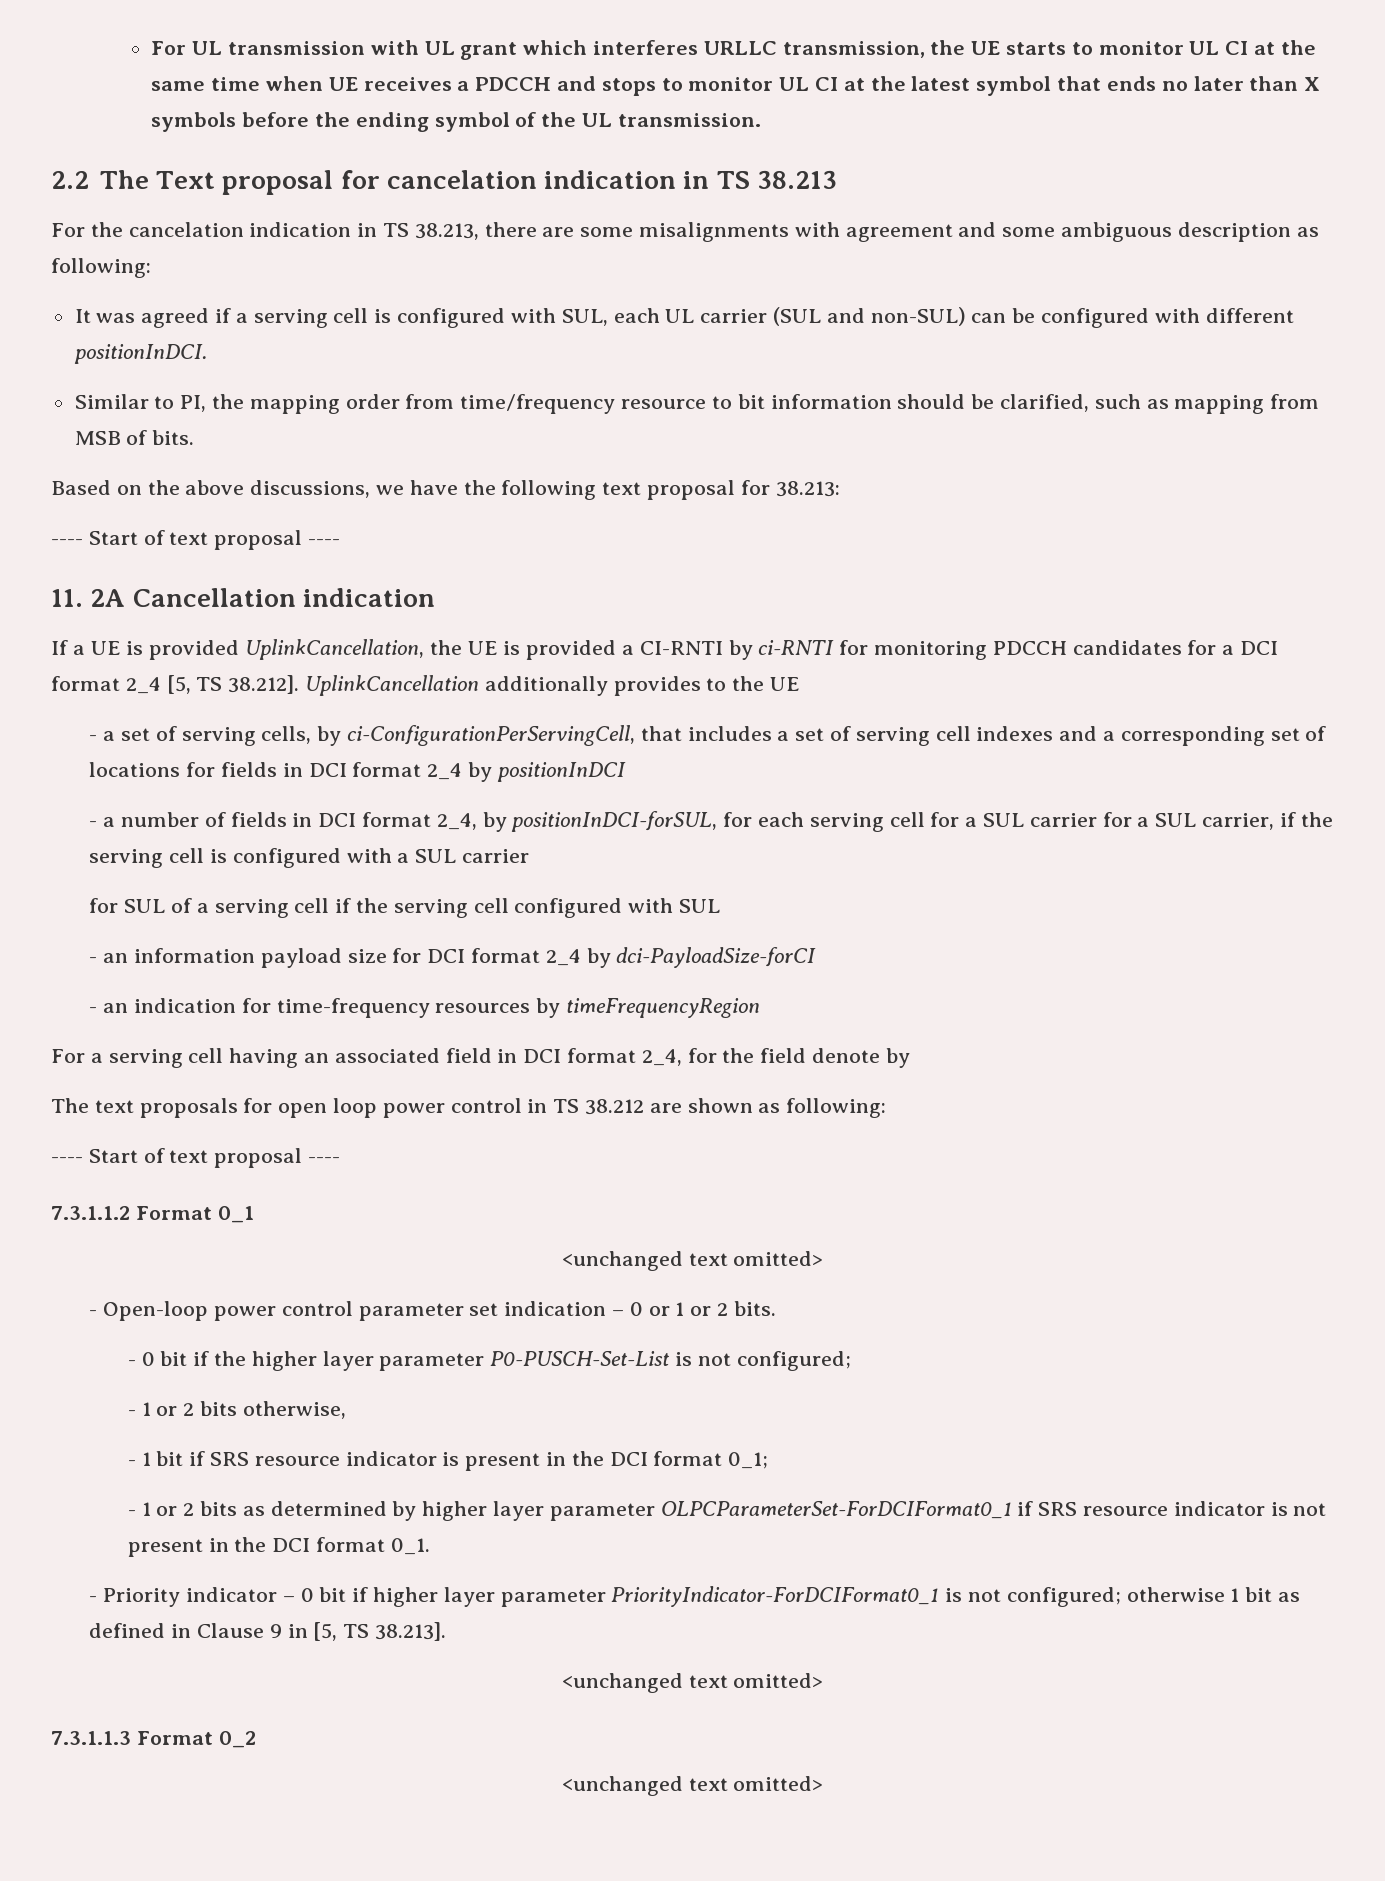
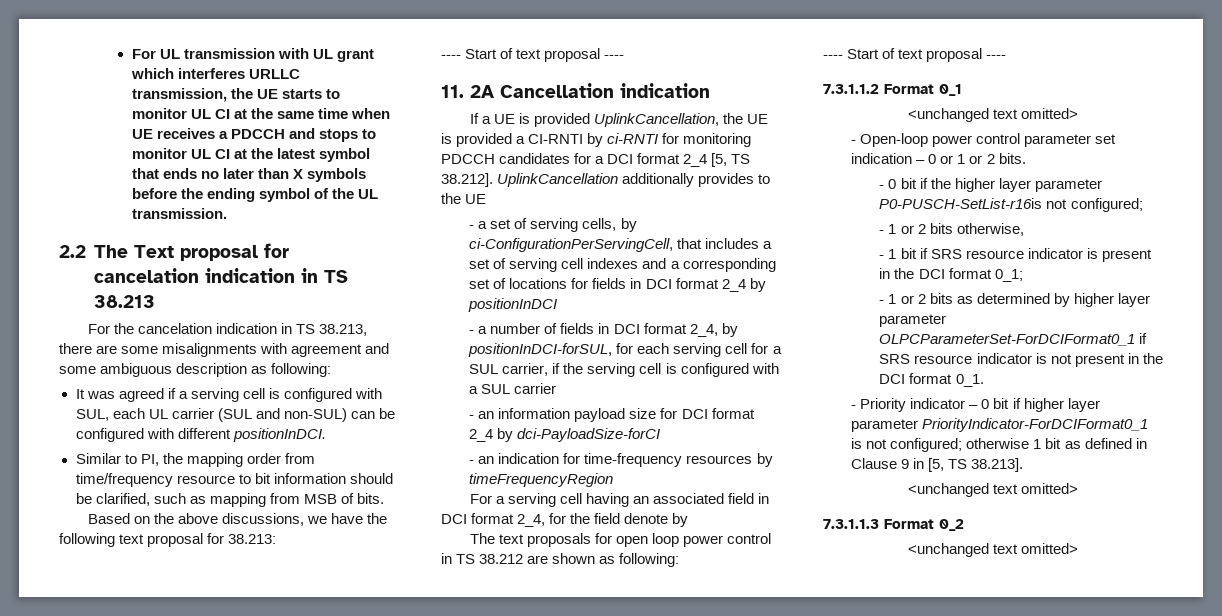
- - a number of fields in DCI format 2_4, by positionInDCI-forSUL, for each serving cell for a SUL carrier for a SUL carrier, if the serving cell is configured with a SUL carrier
+ - a number of fields in DCI format 2_4, by positionInDCI-forSUL, for each serving cell for a SUL carrier, if the serving cell is configured with a SUL carrier
- for SUL of a serving cell if the serving cell configured with SUL
- - 0 bit if the higher layer parameter P0-PUSCH-Set-List is not configured;
+ - 0 bit if the higher layer parameter P0-PUSCH-SetList-r16is not configured;

